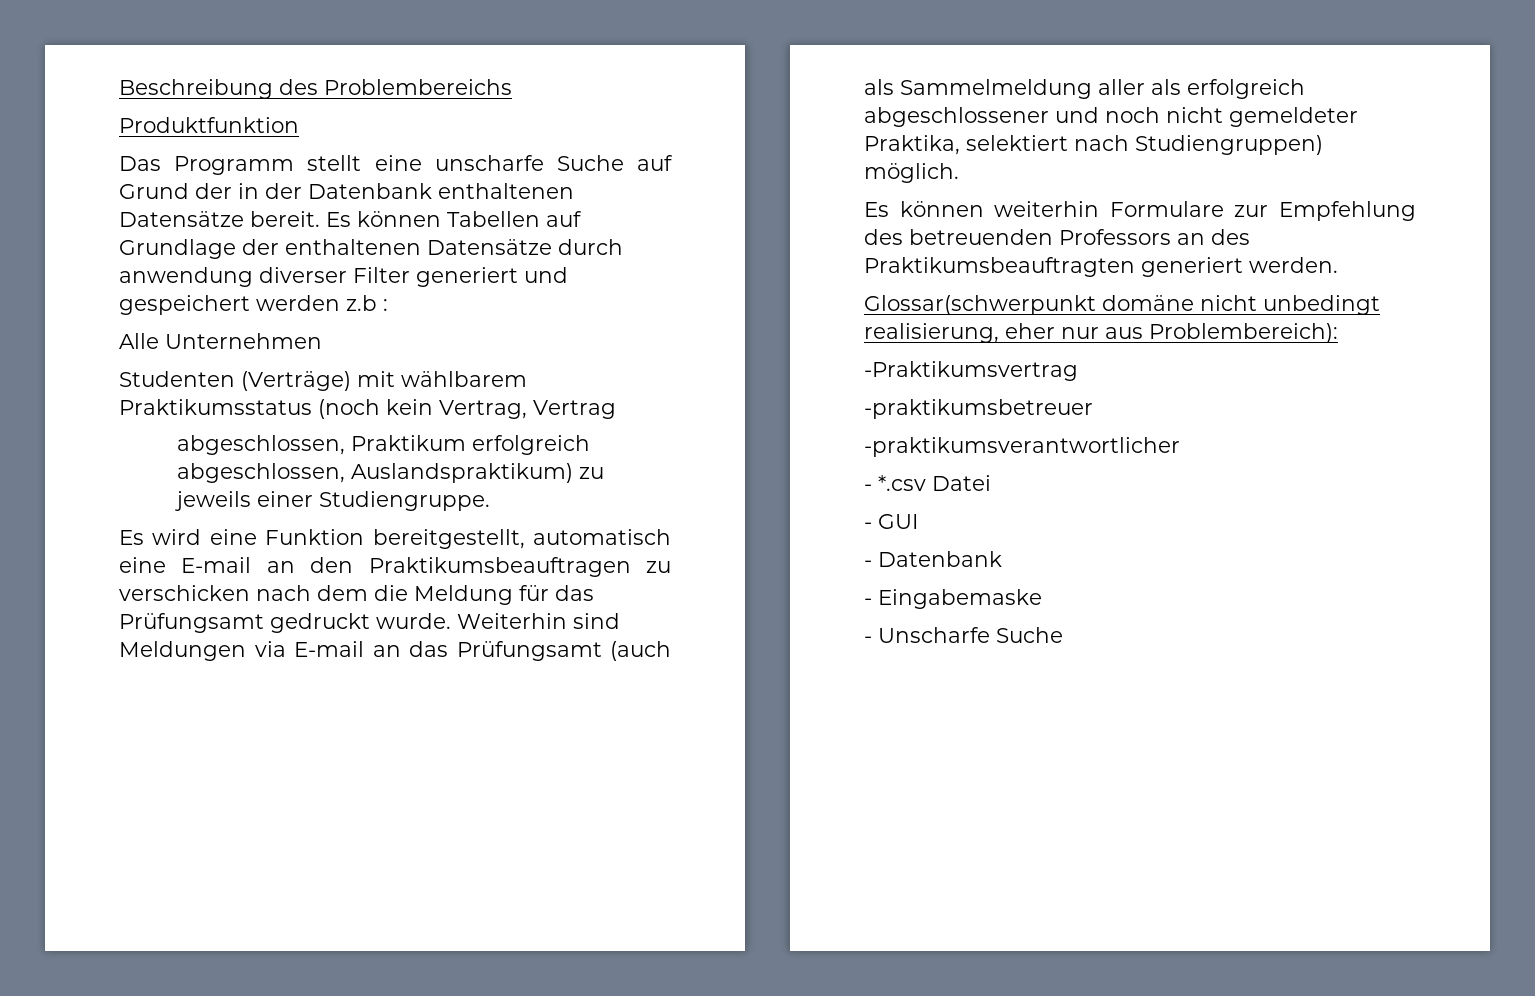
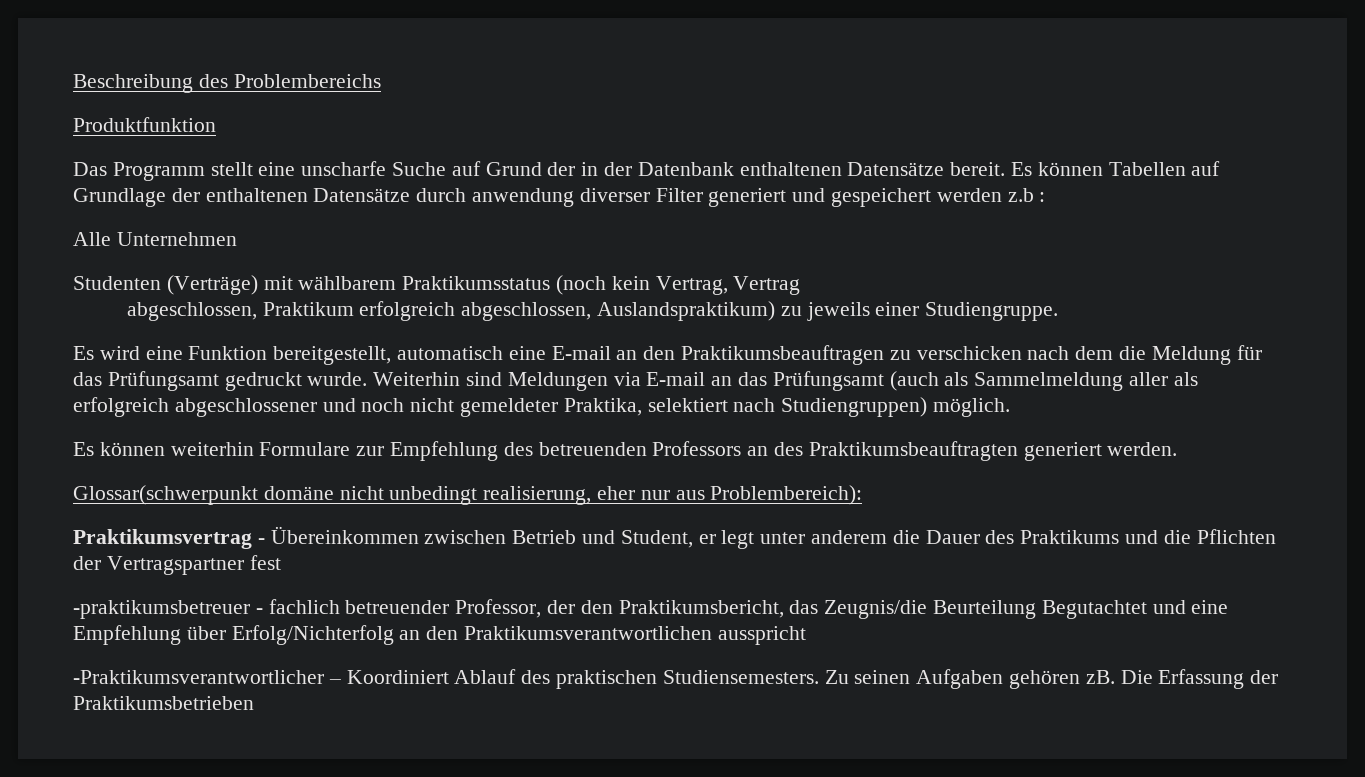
- -Praktikumsvertrag
- -praktikumsbetreuer
- -praktikumsverantwortlicher
- - *.csv Datei
- - GUI
- - Datenbank
- - Eingabemaske
- - Unscharfe Suche
+ Praktikumsvertrag - Übereinkommen zwischen Betrieb und Student, er legt unter anderem die Dauer des Praktikums und die Pflichten der Vertragspartner fest
+ -praktikumsbetreuer - fachlich betreuender Professor, der den Praktikumsbericht, das Zeugnis/die Beurteilung Begutachtet und eine Empfehlung über Erfolg/Nichterfolg an den Praktikumsverantwortlichen ausspricht
+ -Praktikumsverantwortlicher – Koordiniert Ablauf des praktischen Studiensemesters. Zu seinen Aufgaben gehören zB. Die Erfassung der Praktikumsbetrieben

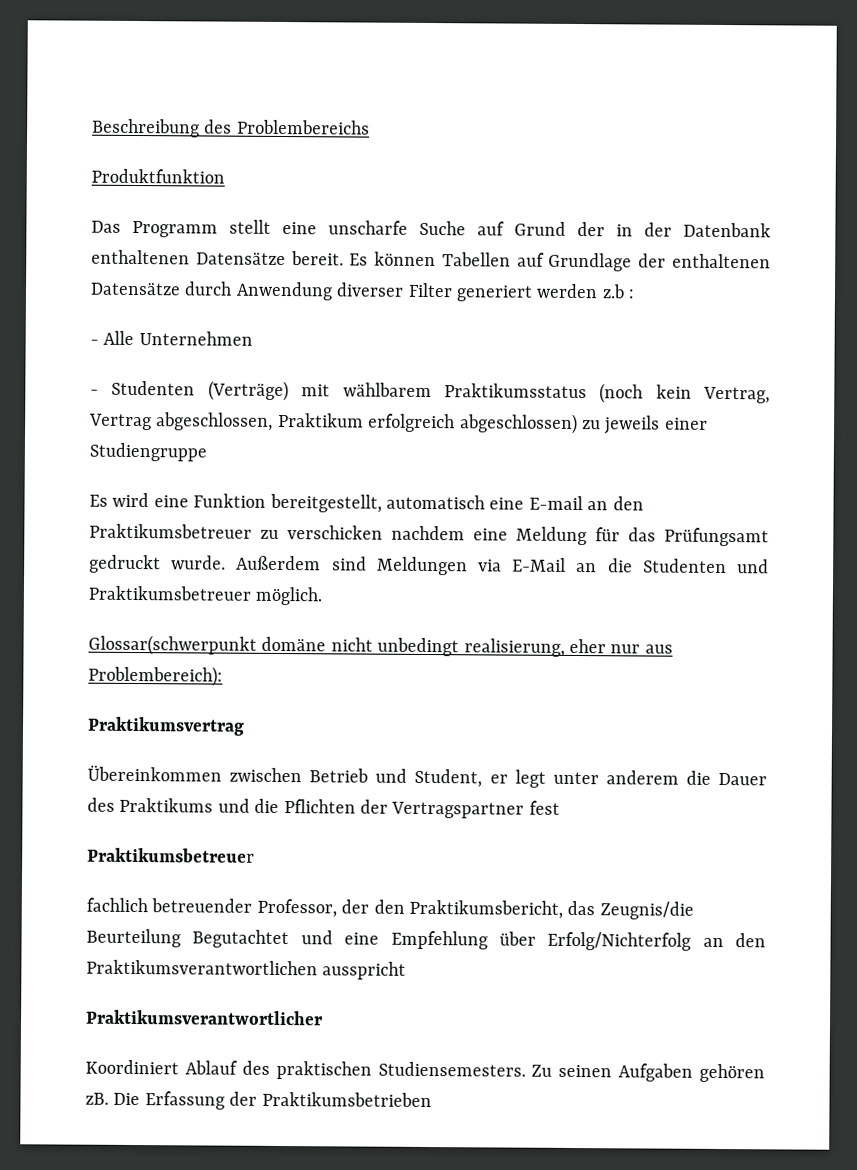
- Es können Tabellen auf Grundlage der enthaltenen Datensätze durch anwendung diverser Filter generiert und gespeichert werden z.b :
+ Es können Tabellen auf Grundlage der enthaltenen Datensätze durch Anwendung diverser Filter generiert werden z.b :
- Alle Unternehmen
+ - Alle Unternehmen
- Studenten (Verträge) mit wählbarem Praktikumsstatus (noch kein Vertrag, Vertrag
- abgeschlossen, Praktikum erfolgreich abgeschlossen, Auslandspraktikum) zu jeweils einer Studiengruppe.
+ - Studenten (Verträge) mit wählbarem Praktikumsstatus (noch kein Vertrag, Vertrag abgeschlossen, Praktikum erfolgreich abgeschlossen) zu jeweils einer Studiengruppe
- Es wird eine Funktion bereitgestellt, automatisch eine E-mail an den Praktikumsbeauftragen zu verschicken nach dem die Meldung für das Prüfungsamt gedruckt wurde.
+ Es wird eine Funktion bereitgestellt, automatisch eine E-mail an den Praktikumsbetreuer zu verschicken nachdem eine Meldung für das Prüfungsamt gedruckt wurde.
- Weiterhin sind Meldungen via E-mail an das Prüfungsamt (auch als Sammelmeldung aller als erfolgreich abgeschlossener und noch nicht gemeldeter Praktika, selektiert nach Studiengruppen) möglich.
- Es können weiterhin Formulare zur Empfehlung des betreuenden Professors an des Praktikumsbeauftragten generiert werden.
+ Außerdem sind Meldungen via E-Mail an die Studenten und Praktikumsbetreuer möglich.
- Praktikumsvertrag - Übereinkommen zwischen Betrieb und Student, er legt unter anderem die Dauer des Praktikums und die Pflichten der Vertragspartner fest
- -praktikumsbetreuer - fachlich betreuender Professor, der den Praktikumsbericht, das Zeugnis/die Beurteilung Begutachtet und eine Empfehlung über Erfolg/Nichterfolg an den Praktikumsverantwortlichen ausspricht
+ Praktikumsvertrag
+ Übereinkommen zwischen Betrieb und Student, er legt unter anderem die Dauer des Praktikums und die Pflichten der Vertragspartner fest
+ Praktikumsbetreuer
+ fachlich betreuender Professor, der den Praktikumsbericht, das Zeugnis/die Beurteilung Begutachtet und eine Empfehlung über Erfolg/Nichterfolg an den Praktikumsverantwortlichen ausspricht
- -Praktikumsverantwortlicher – Koordiniert Ablauf des praktischen Studiensemesters.
+ Praktikumsverantwortlicher
+ Koordiniert Ablauf des praktischen Studiensemesters.

